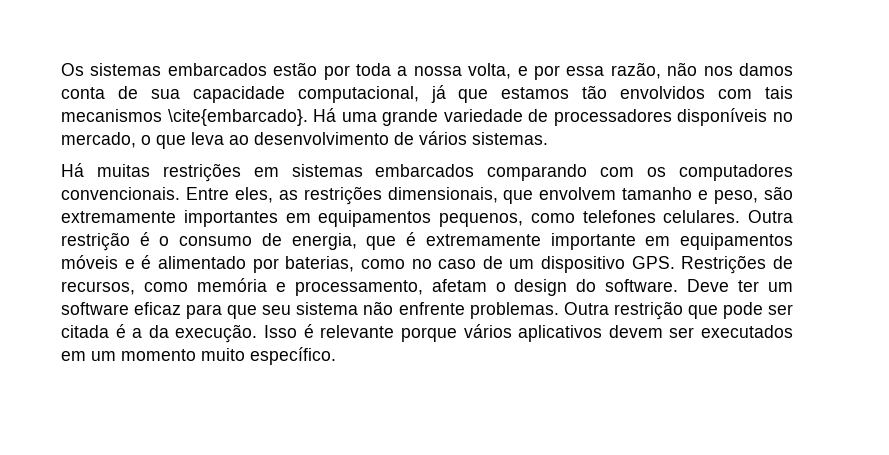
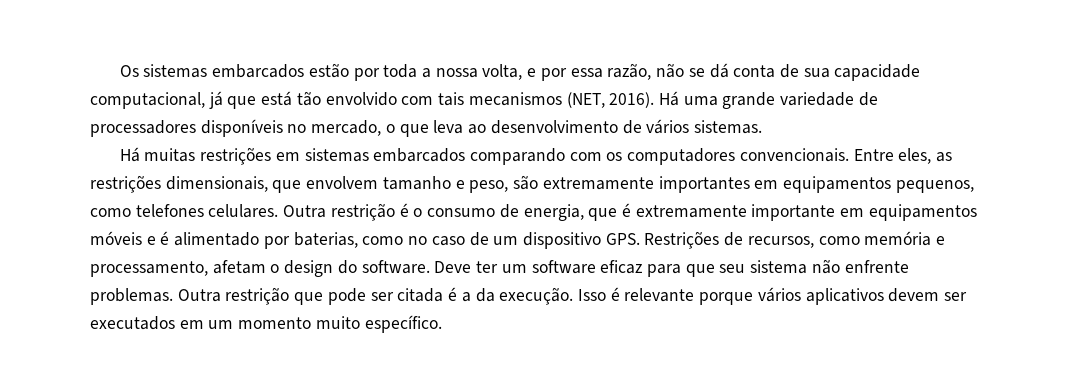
- Os sistemas embarcados estão por toda a nossa volta, e por essa razão, não nos damos conta de sua capacidade computacional, já que estamos tão envolvidos com tais mecanismos \cite{embarcado}.
+ Os sistemas embarcados estão por toda a nossa volta, e por essa razão, não se dá conta de sua capacidade computacional, já que está tão envolvido com tais mecanismos (NET, 2016).

